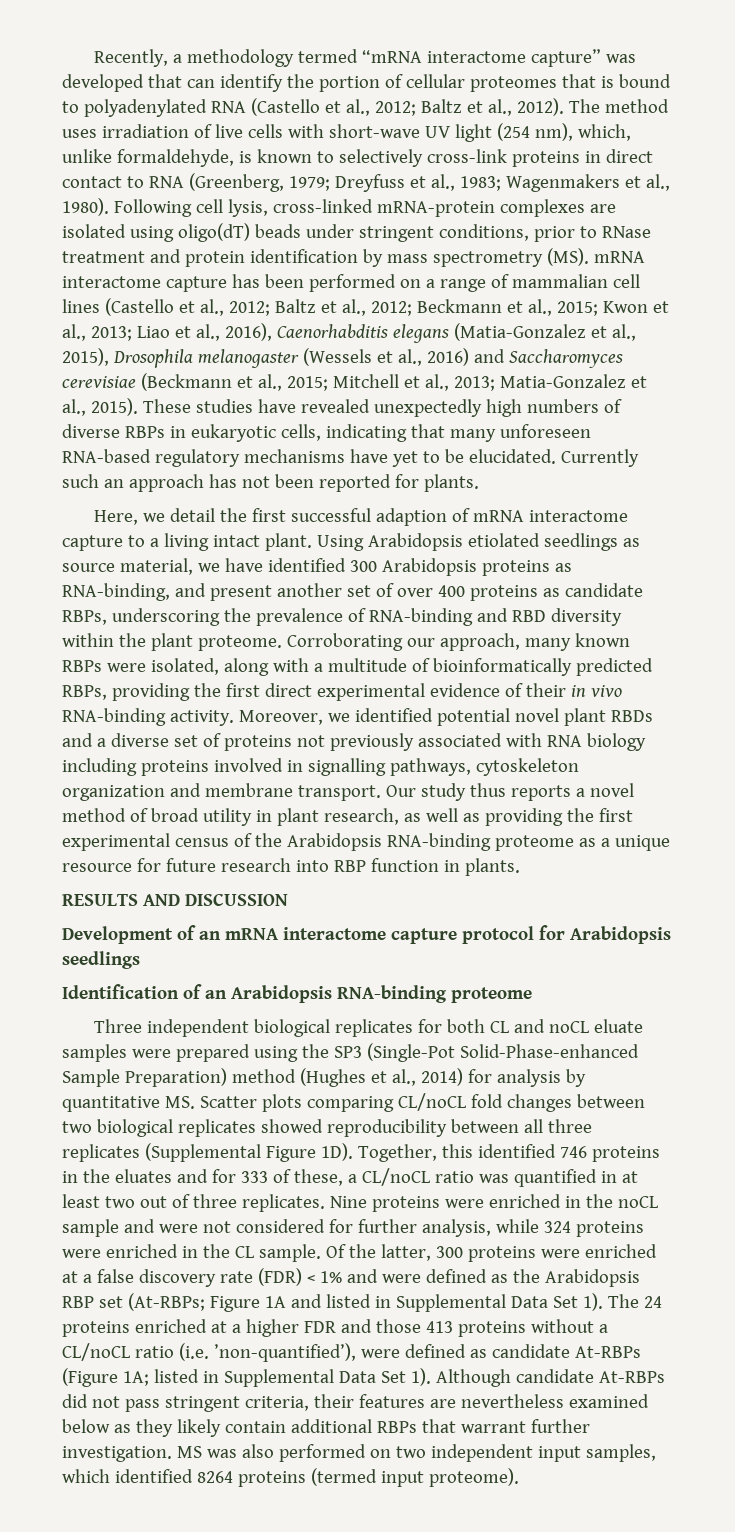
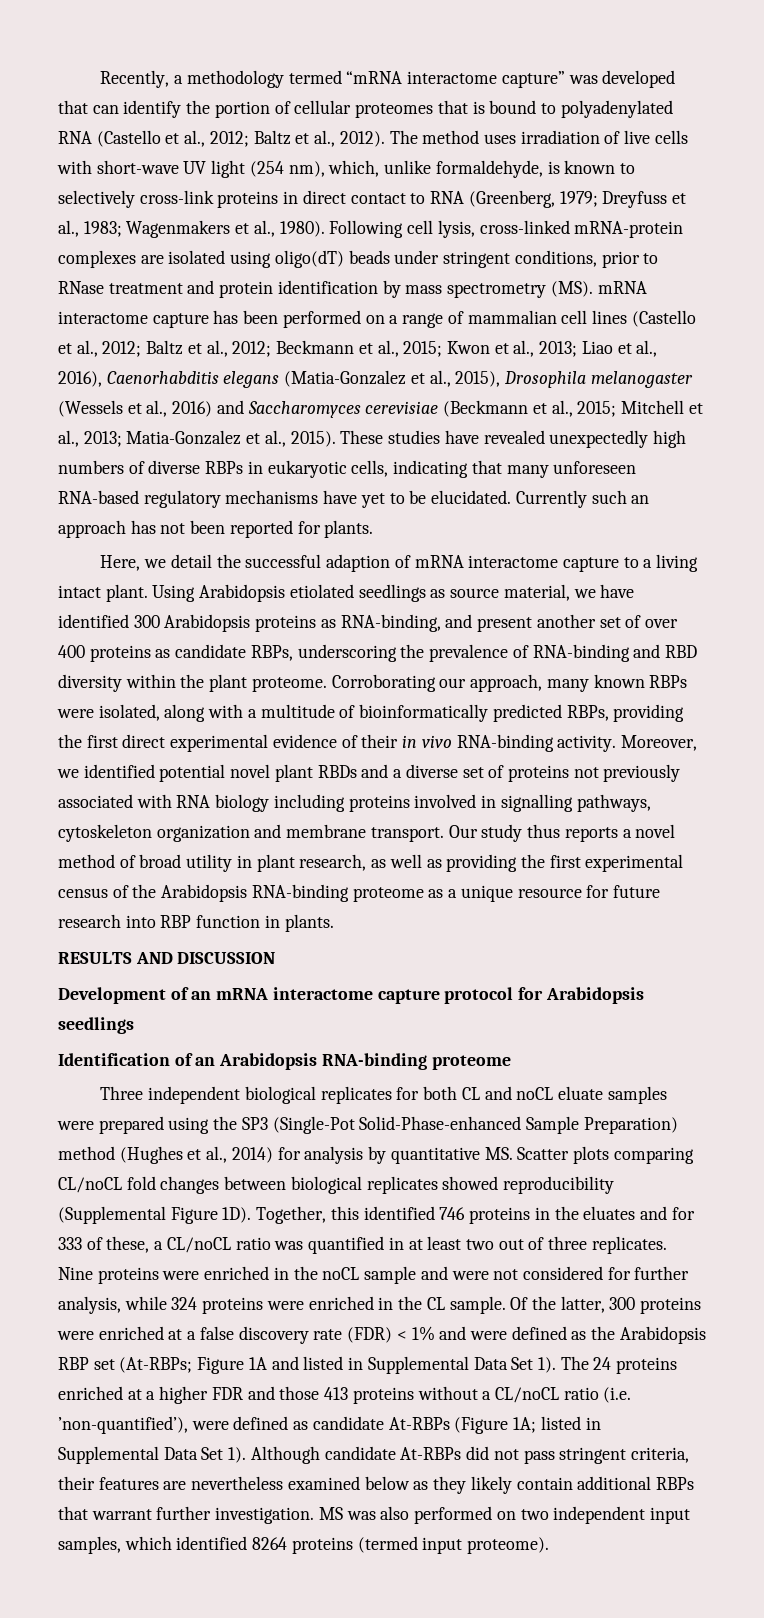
- Here, we detail the first successful adaption of mRNA interactome capture to a living intact plant.
+ Here, we detail the successful adaption of mRNA interactome capture to a living intact plant.
- Three independent biological replicates for both CL and noCL eluate samples were prepared using the SP3 (Single-Pot Solid-Phase-enhanced Sample Preparation) method (Hughes et al., 2014) for analysis by quantitative MS. Scatter plots comparing CL/noCL fold changes between two biological replicates showed reproducibility between all three replicates (Supplemental Figure 1D).
+ Three independent biological replicates for both CL and noCL eluate samples were prepared using the SP3 (Single-Pot Solid-Phase-enhanced Sample Preparation) method (Hughes et al., 2014) for analysis by quantitative MS. Scatter plots comparing CL/noCL fold changes between biological replicates showed reproducibility (Supplemental Figure 1D).

